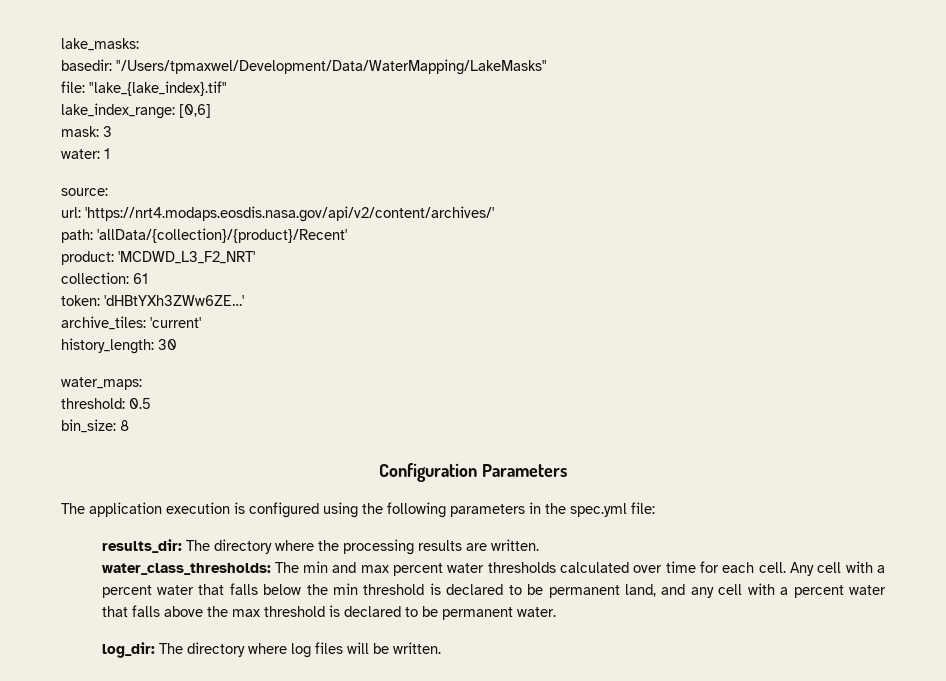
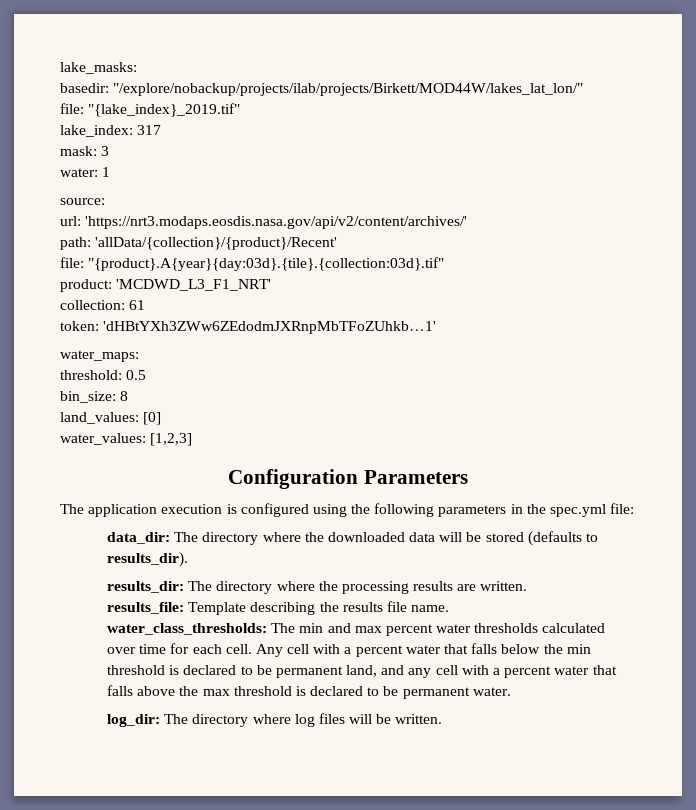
- basedir: "/Users/tpmaxwel/Development/Data/WaterMapping/LakeMasks"
- file: "lake_{lake_index}.tif"
- lake_index_range: [0,6]
+ basedir: "/explore/nobackup/projects/ilab/projects/Birkett/MOD44W/lakes_lat_lon/"
+ file: "{lake_index}_2019.tif"
+ lake_index: 317
- url: 'https://nrt4.modaps.eosdis.nasa.gov/api/v2/content/archives/'
+ url: 'https://nrt3.modaps.eosdis.nasa.gov/api/v2/content/archives/'
+ file: "{product}.A{year}{day:03d}.{tile}.{collection:03d}.tif"
- product: 'MCDWD_L3_F2_NRT'
+ product: 'MCDWD_L3_F1_NRT'
- token: 'dHBtYXh3ZWw6ZE…'
- archive_tiles: 'current'
- history_length: 30
+ token: 'dHBtYXh3ZWw6ZEdodmJXRnpMbTFoZUhkb…1'
+ land_values: [0]
+ water_values: [1,2,3]
+ data_dir: The directory where the downloaded data will be stored (defaults to results_dir).
+ results_file: Template describing the results file name.

